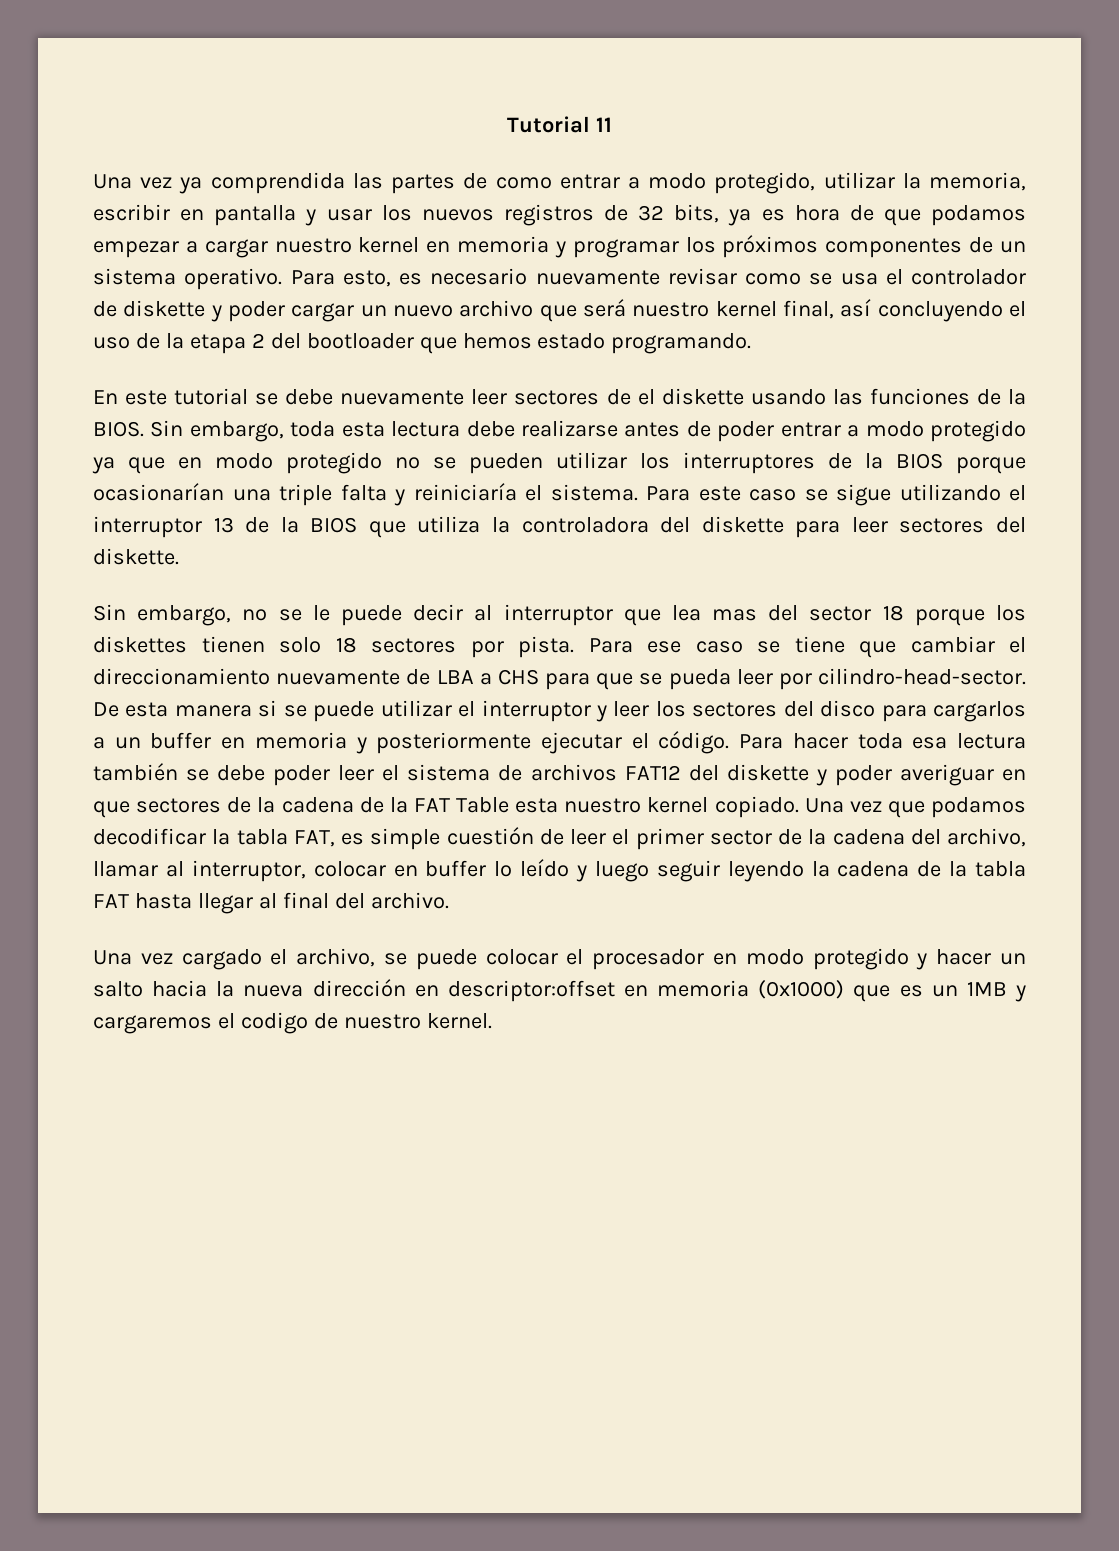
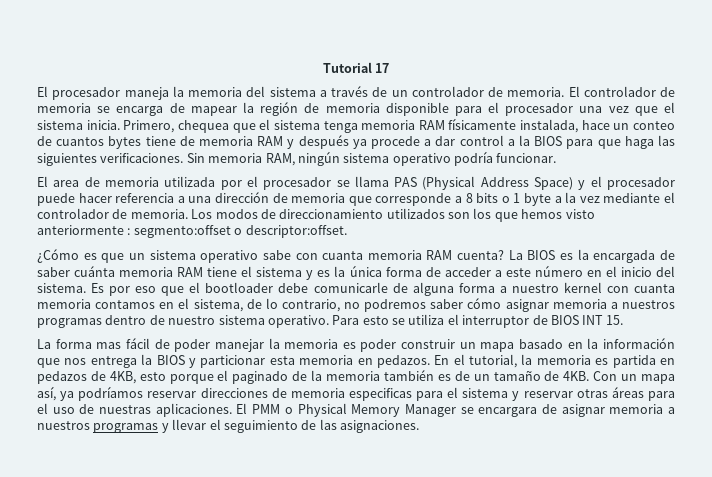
- Tutorial 11
- Una vez ya comprendida las partes de como entrar a modo protegido, utilizar la memoria, escribir en pantalla y usar los nuevos registros de 32 bits, ya es hora de que podamos empezar a cargar nuestro kernel en memoria y programar los próximos componentes de un sistema operativo. Para esto, es necesario nuevamente revisar como se usa el controlador de diskette y poder cargar un nuevo archivo que será nuestro kernel final, así concluyendo el uso de la etapa 2 del bootloader que hemos estado programando.
- En este tutorial se debe nuevamente leer sectores de el diskette usando las funciones de la BIOS. Sin embargo, toda esta lectura debe realizarse antes de poder entrar a modo protegido ya que en modo protegido no se pueden utilizar los interruptores de la BIOS porque ocasionarían una triple falta y reiniciaría el sistema. Para este caso se sigue utilizando el interruptor 13 de la BIOS que utiliza la controladora del diskette para leer sectores del diskette.
- Sin embargo, no se le puede decir al interruptor que lea mas del sector 18 porque los diskettes tienen solo 18 sectores por pista. Para ese caso se tiene que cambiar el direccionamiento nuevamente de LBA a CHS para que se pueda leer por cilindro-head-sector. De esta manera si se puede utilizar el interruptor y leer los sectores del disco para cargarlos a un buffer en memoria y posteriormente ejecutar el código. Para hacer toda esa lectura también se debe poder leer el sistema de archivos FAT12 del diskette y poder averiguar en que sectores de la cadena de la FAT Table esta nuestro kernel copiado. Una vez que podamos decodificar la tabla FAT, es simple cuestión de leer el primer sector de la cadena del archivo, llamar al interruptor, colocar en buffer lo leído y luego seguir leyendo la cadena de la tabla FAT hasta llegar al final del archivo.
- Una vez cargado el archivo, se puede colocar el procesador en modo protegido y hacer un salto hacia la nueva dirección en descriptor:offset en memoria (0x1000) que es un 1MB y cargaremos el codigo de nuestro kernel.
+ Tutorial 17
+ El procesador maneja la memoria del sistema a través de un controlador de memoria. El controlador de memoria se encarga de mapear la región de memoria disponible para el procesador una vez que el sistema inicia. Primero, chequea que el sistema tenga memoria RAM físicamente instalada, hace un conteo de cuantos bytes tiene de memoria RAM y después ya procede a dar control a la BIOS para que haga las siguientes verificaciones. Sin memoria RAM, ningún sistema operativo podría funcionar.
+ El area de memoria utilizada por el procesador se llama PAS (Physical Address Space) y el procesador puede hacer referencia a una dirección de memoria que corresponde a 8 bits o 1 byte a la vez mediante el controlador de memoria. Los modos de direccionamiento utilizados son los que hemos visto anteriormente : segmento:offset o descriptor:offset.
+ ¿Cómo es que un sistema operativo sabe con cuanta memoria RAM cuenta? La BIOS es la encargada de saber cuánta memoria RAM tiene el sistema y es la única forma de acceder a este número en el inicio del sistema. Es por eso que el bootloader debe comunicarle de alguna forma a nuestro kernel con cuanta memoria contamos en el sistema, de lo contrario, no podremos saber cómo asignar memoria a nuestros programas dentro de nuestro sistema operativo. Para esto se utiliza el interruptor de BIOS INT 15.
+ La forma mas fácil de poder manejar la memoria es poder construir un mapa basado en la información que nos entrega la BIOS y particionar esta memoria en pedazos. En el tutorial, la memoria es partida en pedazos de 4KB, esto porque el paginado de la memoria también es de un tamaño de 4KB. Con un mapa así, ya podríamos reservar direcciones de memoria especificas para el sistema y reservar otras áreas para el uso de nuestras aplicaciones. El PMM o Physical Memory Manager se encargara de asignar memoria a nuestros programas y llevar el seguimiento de las asignaciones.

